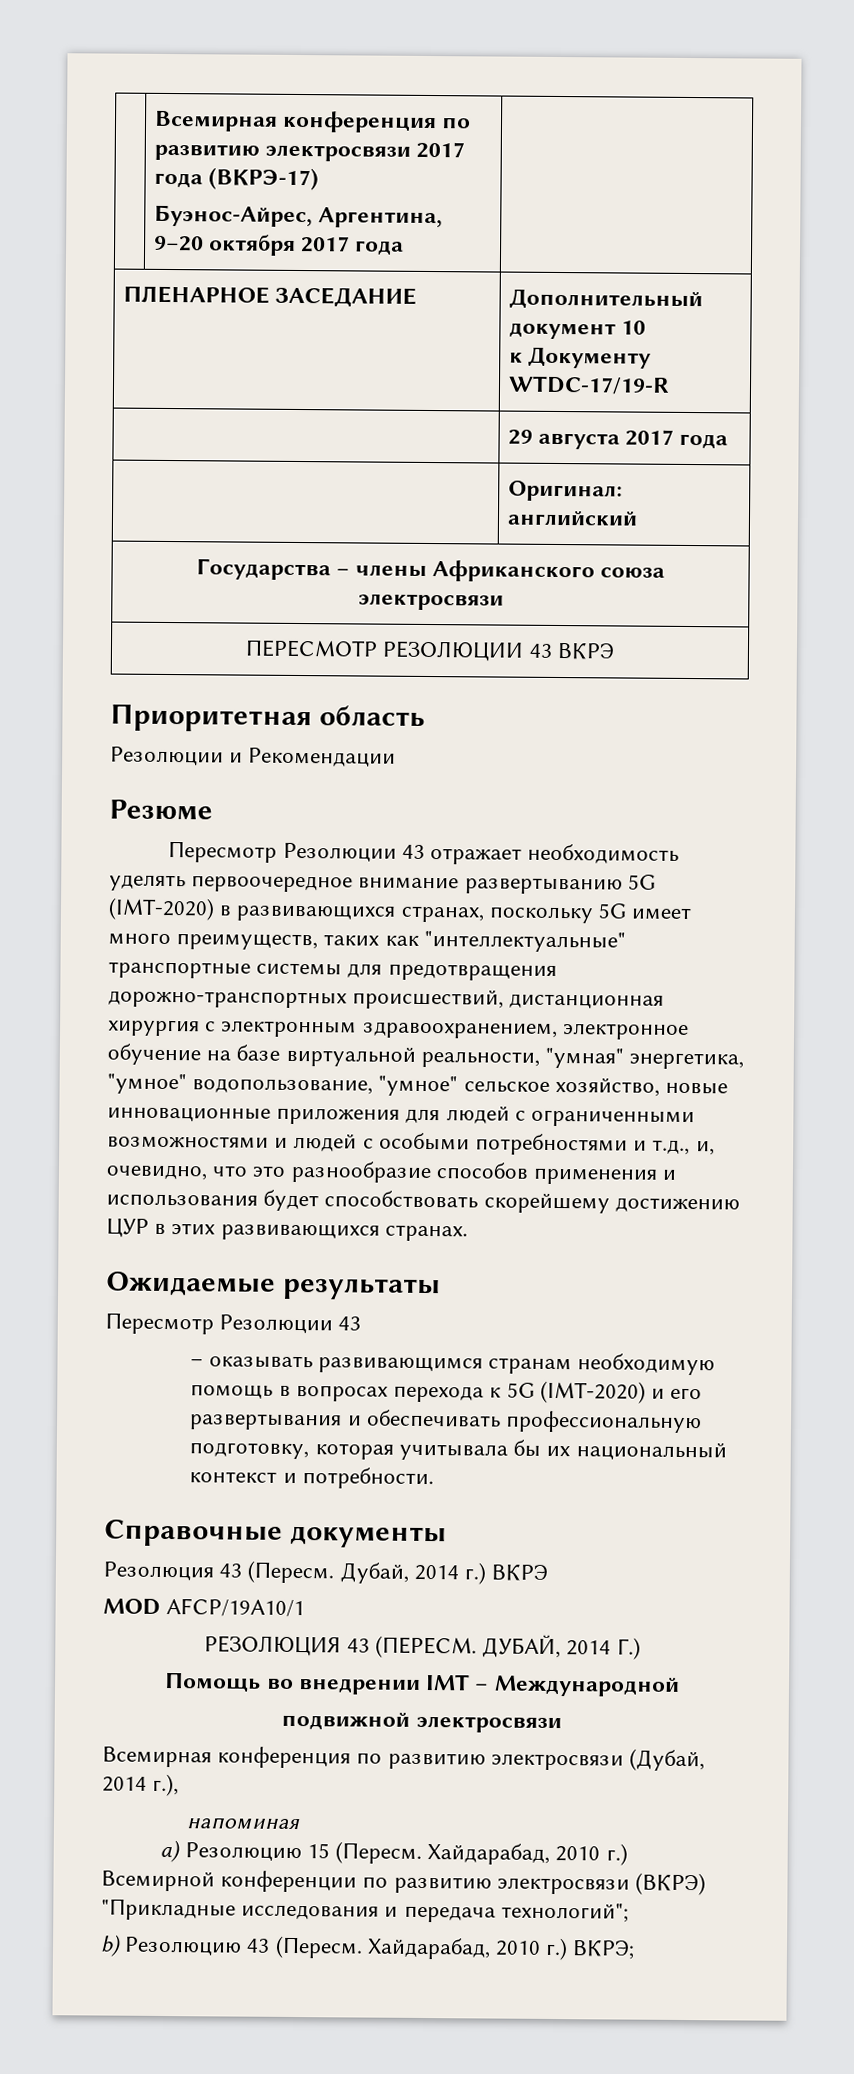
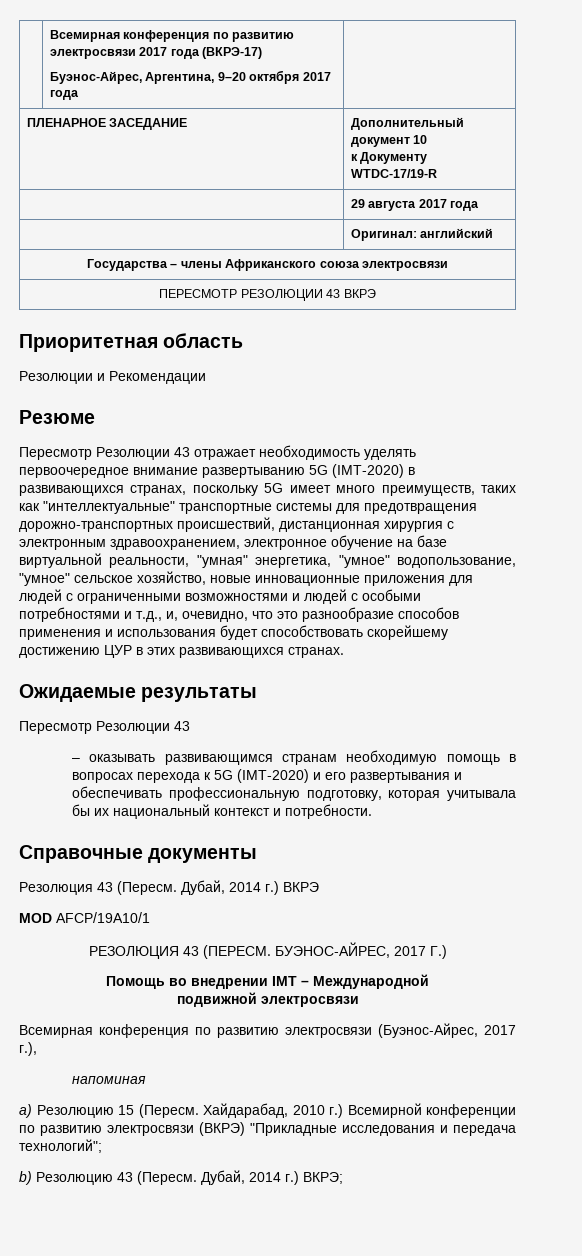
- ДУБАЙ, 2014 Г.)
+ БУЭНОС-АЙРЕС, 2017 Г.)
- Всемирная конференция по развитию электросвязи (Дубай, 2014 г.),
+ Всемирная конференция по развитию электросвязи (Буэнос-Айрес, 2017 г.),
- Хайдарабад, 2010 г.) ВКРЭ;
+ Дубай, 2014 г.) ВКРЭ;

